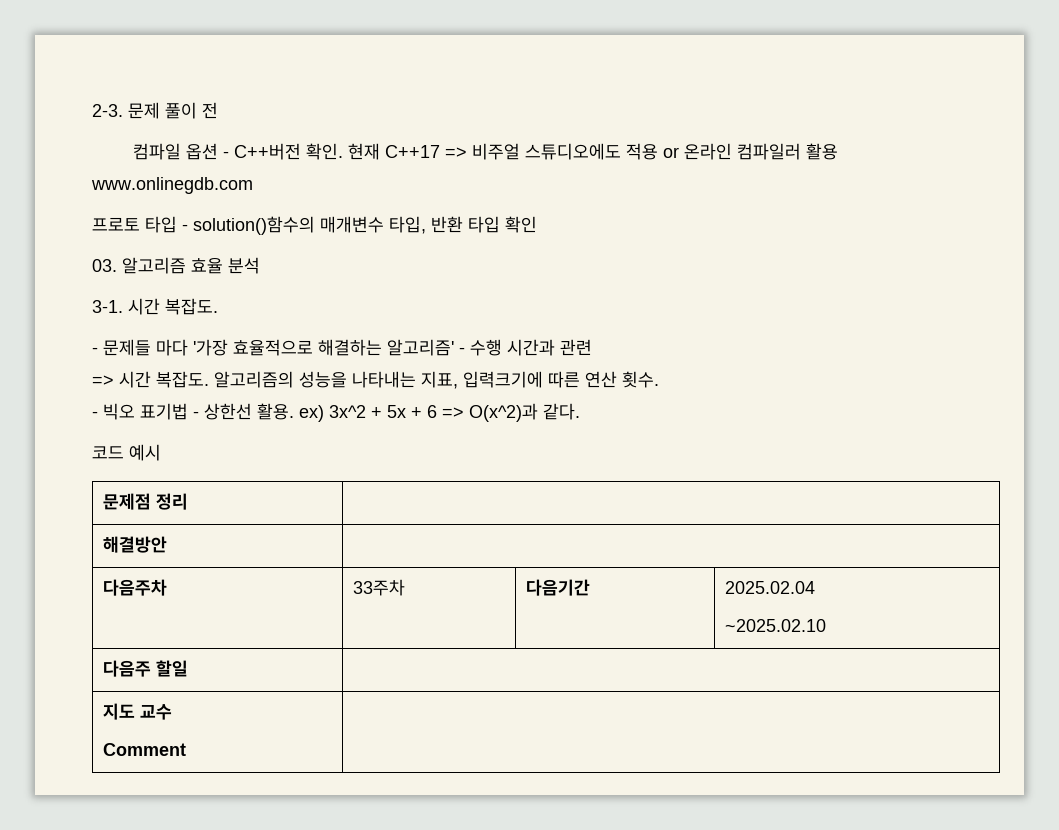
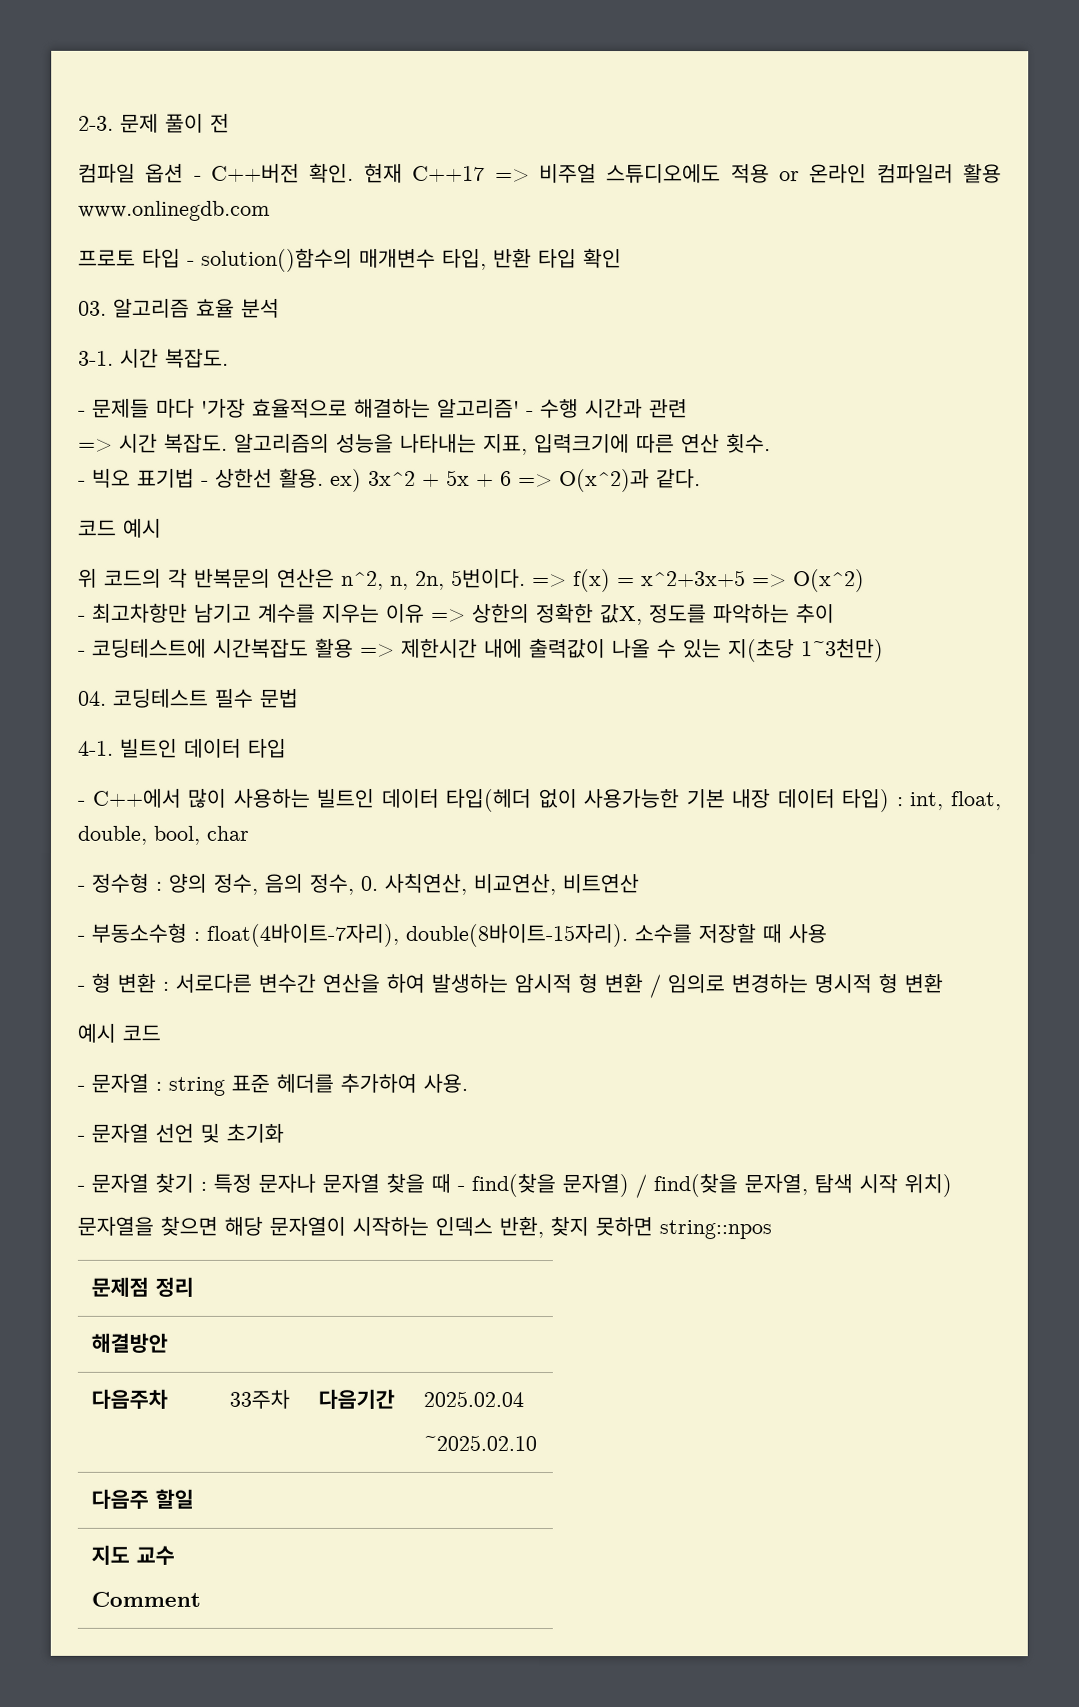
+ 위 코드의 각 반복문의 연산은 n^2, n, 2n, 5번이다. => f(x) = x^2+3x+5 => O(x^2)
+ - 최고차항만 남기고 계수를 지우는 이유 => 상한의 정확한 값X, 정도를 파악하는 추이
+ - 코딩테스트에 시간복잡도 활용 => 제한시간 내에 출력값이 나올 수 있는 지(초당 1~3천만)
+ 04. 코딩테스트 필수 문법
+ 4-1. 빌트인 데이터 타입
+ - C++에서 많이 사용하는 빌트인 데이터 타입(헤더 없이 사용가능한 기본 내장 데이터 타입) : int, float, double, bool, char
+ - 정수형 : 양의 정수, 음의 정수, 0. 사칙연산, 비교연산, 비트연산
+ - 부동소수형 : float(4바이트-7자리), double(8바이트-15자리). 소수를 저장할 때 사용
+ - 형 변환 : 서로다른 변수간 연산을 하여 발생하는 암시적 형 변환 / 임의로 변경하는 명시적 형 변환
+ 예시 코드
+ - 문자열 : string 표준 헤더를 추가하여 사용.
+ - 문자열 선언 및 초기화
+ - 문자열 찾기 : 특정 문자나 문자열 찾을 때 - find(찾을 문자열) / find(찾을 문자열, 탐색 시작 위치)
+ 문자열을 찾으면 해당 문자열이 시작하는 인덱스 반환, 찾지 못하면 string::npos

